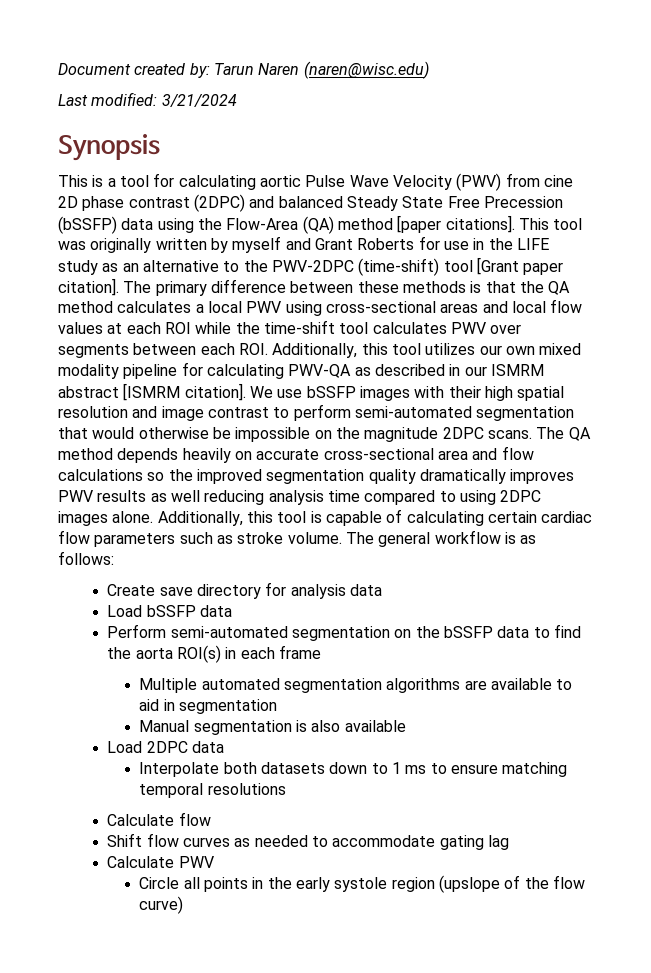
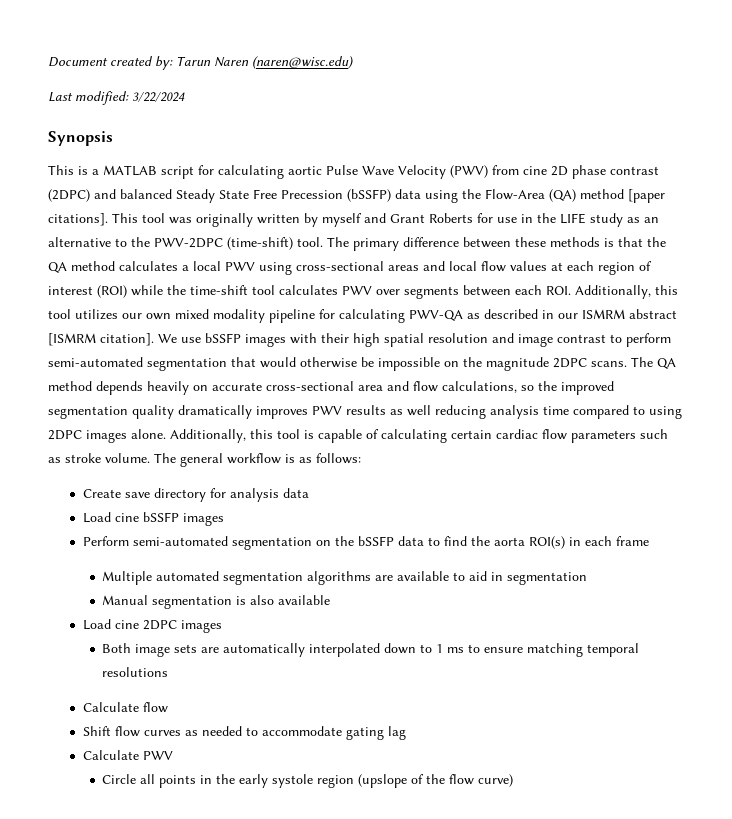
- Last modified: 3/21/2024
+ Last modified: 3/22/2024
- This is a tool for calculating aortic Pulse Wave Velocity (PWV) from cine 2D phase contrast (2DPC) and balanced Steady State Free Precession (bSSFP) data using the Flow-Area (QA) method [paper citations].
+ This is a MATLAB script for calculating aortic Pulse Wave Velocity (PWV) from cine 2D phase contrast (2DPC) and balanced Steady State Free Precession (bSSFP) data using the Flow-Area (QA) method [paper citations].
- This tool was originally written by myself and Grant Roberts for use in the LIFE study as an alternative to the PWV-2DPC (time-shift) tool [Grant paper citation].
+ This tool was originally written by myself and Grant Roberts for use in the LIFE study as an alternative to the PWV-2DPC (time-shift) tool.
- The primary difference between these methods is that the QA method calculates a local PWV using cross-sectional areas and local flow values at each ROI while the time-shift tool calculates PWV over segments between each ROI. Additionally, this tool utilizes our own mixed modality pipeline for calculating PWV-QA as described in our ISMRM abstract [ISMRM citation].
+ The primary difference between these methods is that the QA method calculates a local PWV using cross-sectional areas and local flow values at each region of interest (ROI) while the time-shift tool calculates PWV over segments between each ROI. Additionally, this tool utilizes our own mixed modality pipeline for calculating PWV-QA as described in our ISMRM abstract [ISMRM citation].
- The QA method depends heavily on accurate cross-sectional area and flow calculations so the improved segmentation quality dramatically improves PWV results as well reducing analysis time compared to using 2DPC images alone.
+ The QA method depends heavily on accurate cross-sectional area and flow calculations, so the improved segmentation quality dramatically improves PWV results as well reducing analysis time compared to using 2DPC images alone.
- Load bSSFP data
+ Load cine bSSFP images
- Load 2DPC data
- Interpolate both datasets down to 1 ms to ensure matching temporal resolutions
+ Load cine 2DPC images
+ Both image sets are automatically interpolated down to 1 ms to ensure matching temporal resolutions

